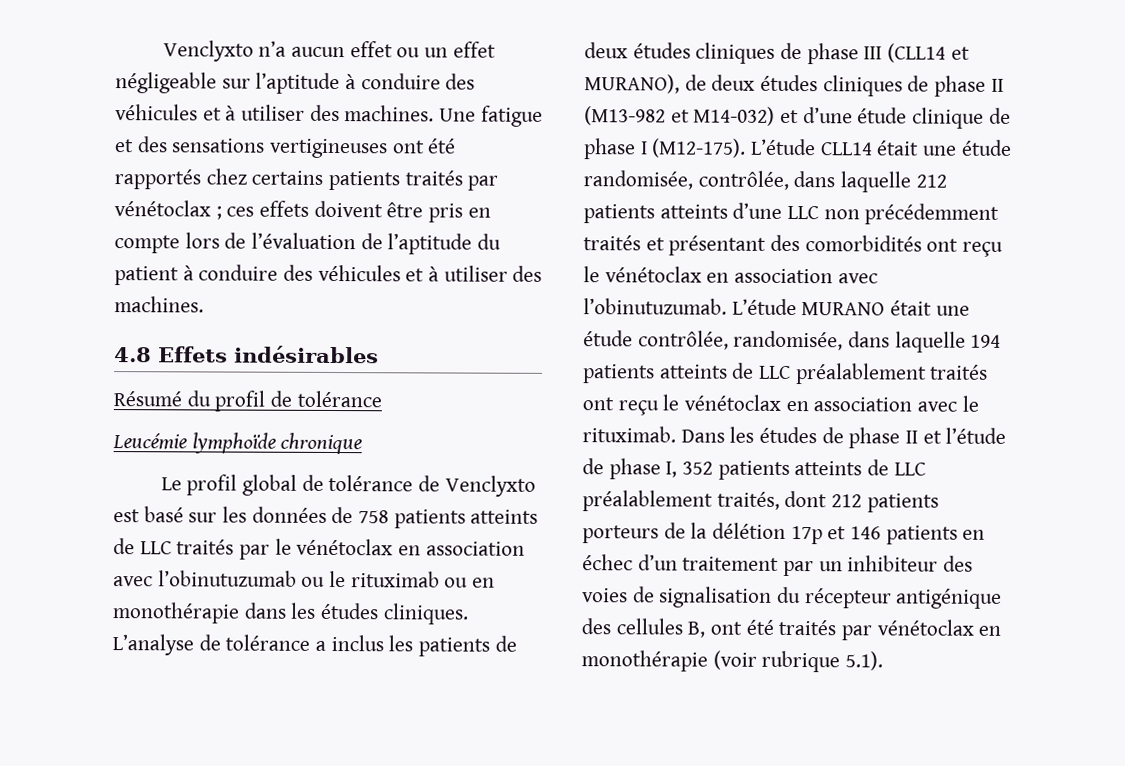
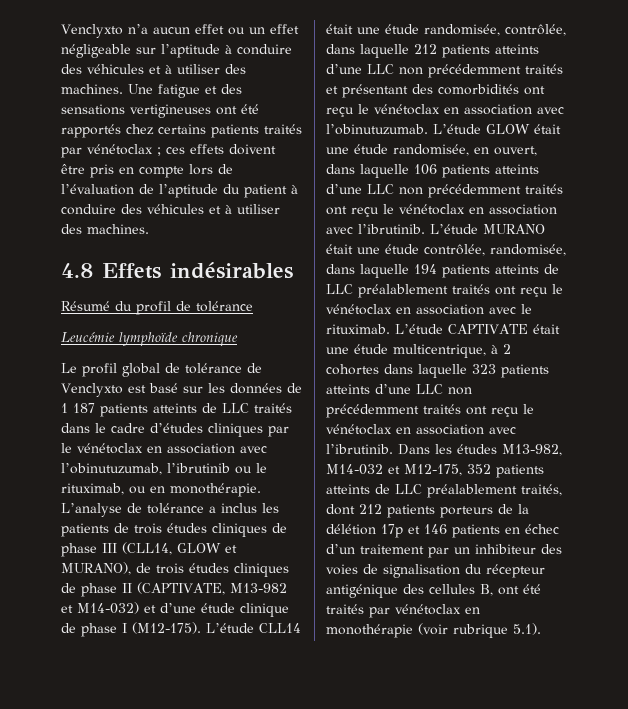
- Le profil global de tolérance de Venclyxto est basé sur les données de 758 patients atteints de LLC traités par le vénétoclax en association avec l’obinutuzumab ou le rituximab ou en monothérapie dans les études cliniques.
+ Le profil global de tolérance de Venclyxto est basé sur les données de 1 187 patients atteints de LLC traités dans le cadre d’études cliniques par le vénétoclax en association avec l’obinutuzumab, l’ibrutinib ou le rituximab, ou en monothérapie.
- L’analyse de tolérance a inclus les patients de deux études cliniques de phase III (CLL14 et MURANO), de deux études cliniques de phase II (M13-982 et M14-032) et d’une étude clinique de phase I (M12-175).
+ L’analyse de tolérance a inclus les patients de trois études cliniques de phase III (CLL14, GLOW et MURANO), de trois études cliniques de phase II (CAPTIVATE, M13-982 et M14-032) et d’une étude clinique de phase I (M12-175).
- L’étude MURANO était une étude contrôlée, randomisée, dans laquelle 194 patients atteints de LLC préalablement traités ont reçu le vénétoclax en association avec le rituximab.
+ L’étude GLOW était une étude randomisée, en ouvert, dans laquelle 106 patients atteints d’une LLC non précédemment traités ont reçu le vénétoclax en association avec l’ibrutinib. L’étude MURANO était une étude contrôlée, randomisée, dans laquelle 194 patients atteints de LLC préalablement traités ont reçu le vénétoclax en association avec le rituximab.
- Dans les études de phase II et l’étude de phase I, 352 patients atteints de LLC préalablement traités, dont 212 patients porteurs de la délétion 17p et 146 patients en échec d’un traitement par un inhibiteur des voies de signalisation du récepteur antigénique des cellules B, ont été traités par vénétoclax en monothérapie (voir rubrique 5.1).
+ L’étude CAPTIVATE était une étude multicentrique, à 2 cohortes dans laquelle 323 patients atteints d’une LLC non précédemment traités ont reçu le vénétoclax en association avec l’ibrutinib. Dans les études M13-982, M14-032 et M12-175, 352 patients atteints de LLC préalablement traités, dont 212 patients porteurs de la délétion 17p et 146 patients en échec d’un traitement par un inhibiteur des voies de signalisation du récepteur antigénique des cellules B, ont été traités par vénétoclax en monothérapie (voir rubrique 5.1).

